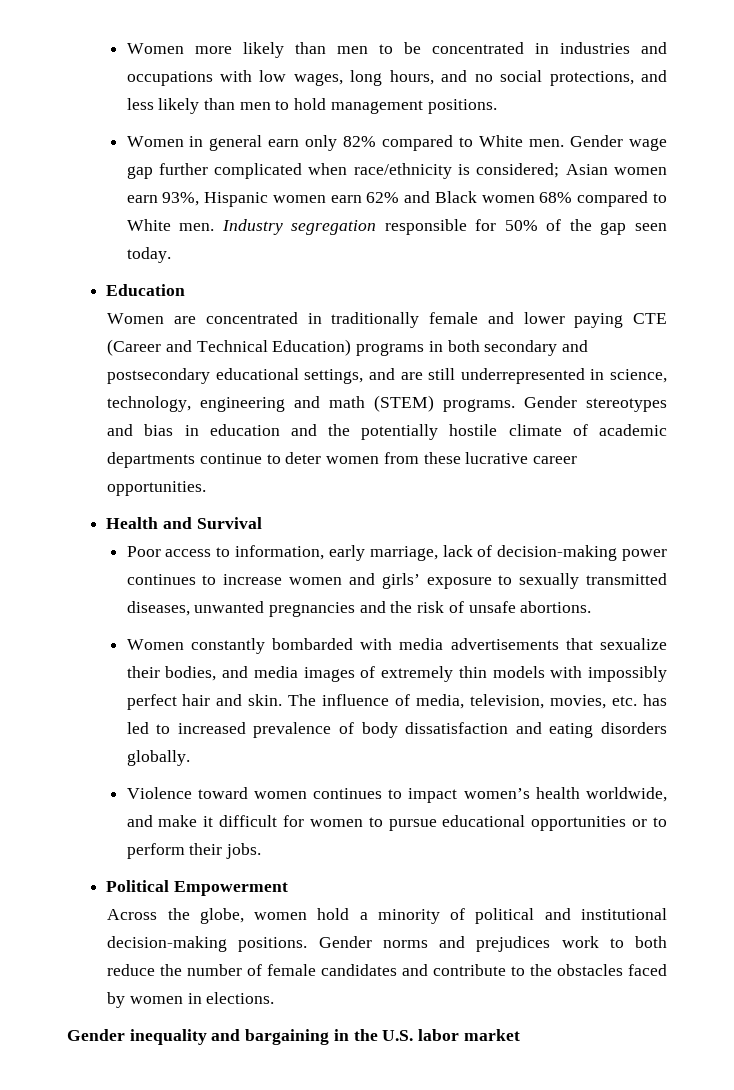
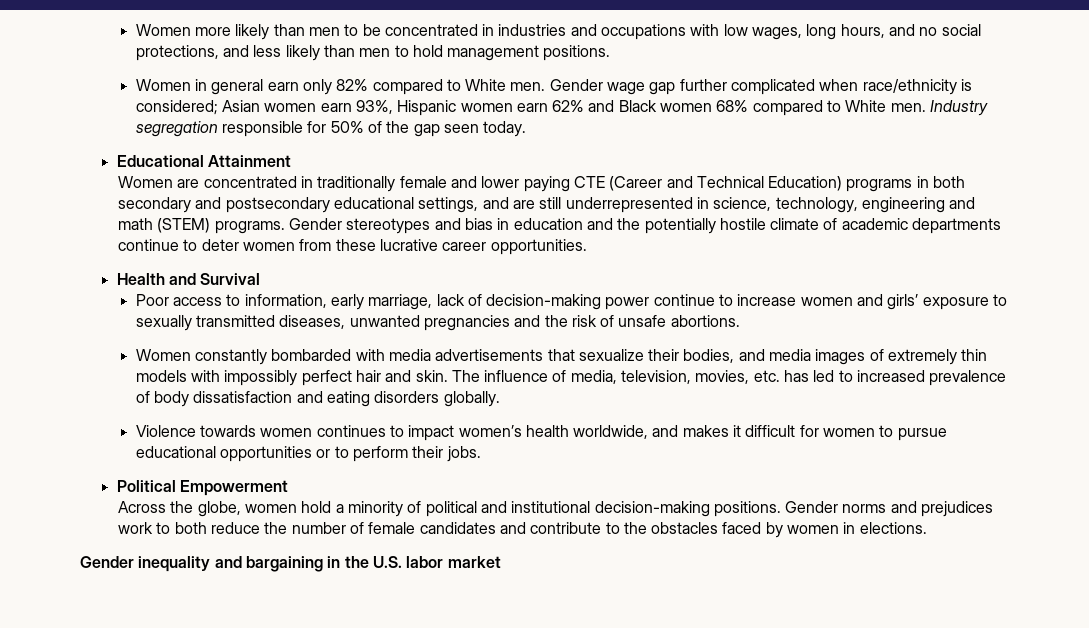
- Education
+ Educational Attainment
- Poor access to information, early marriage, lack of decision-making power continues to increase women and girls’ exposure to sexually transmitted diseases, unwanted pregnancies and the risk of unsafe abortions.
+ Poor access to information, early marriage, lack of decision-making power continue to increase women and girls’ exposure to sexually transmitted diseases, unwanted pregnancies and the risk of unsafe abortions.
- Violence toward women continues to impact women’s health worldwide, and make it difficult for women to pursue educational opportunities or to perform their jobs.
+ Violence towards women continues to impact women’s health worldwide, and makes it difficult for women to pursue educational opportunities or to perform their jobs.

